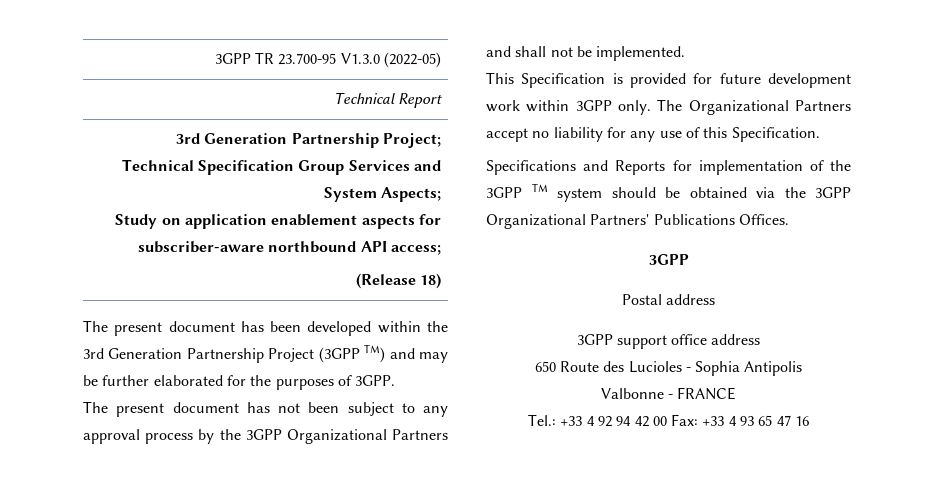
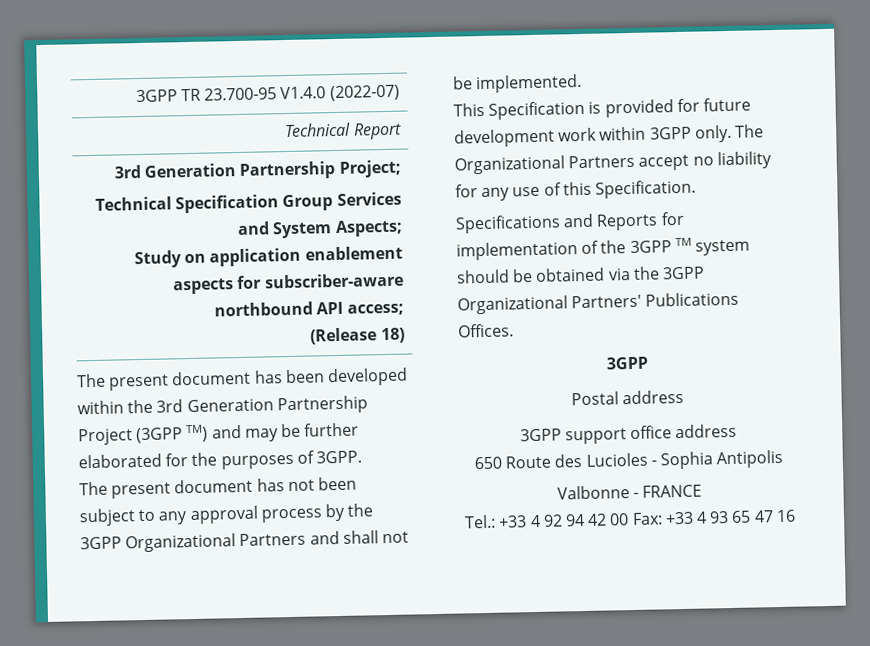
- 3GPP TR 23.700-95 V1.3.0 (2022-05)
+ 3GPP TR 23.700-95 V1.4.0 (2022-07)

